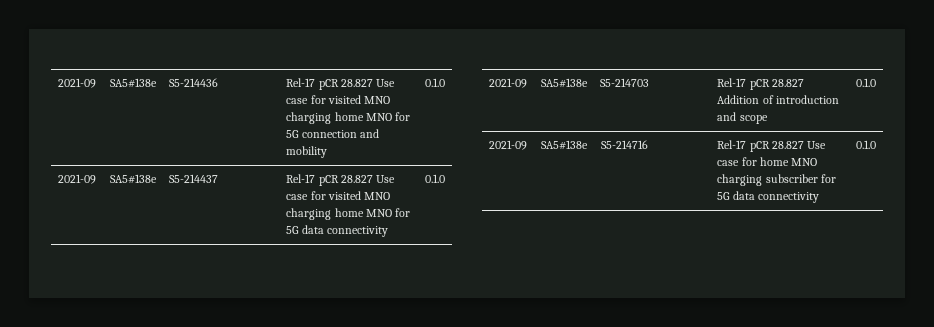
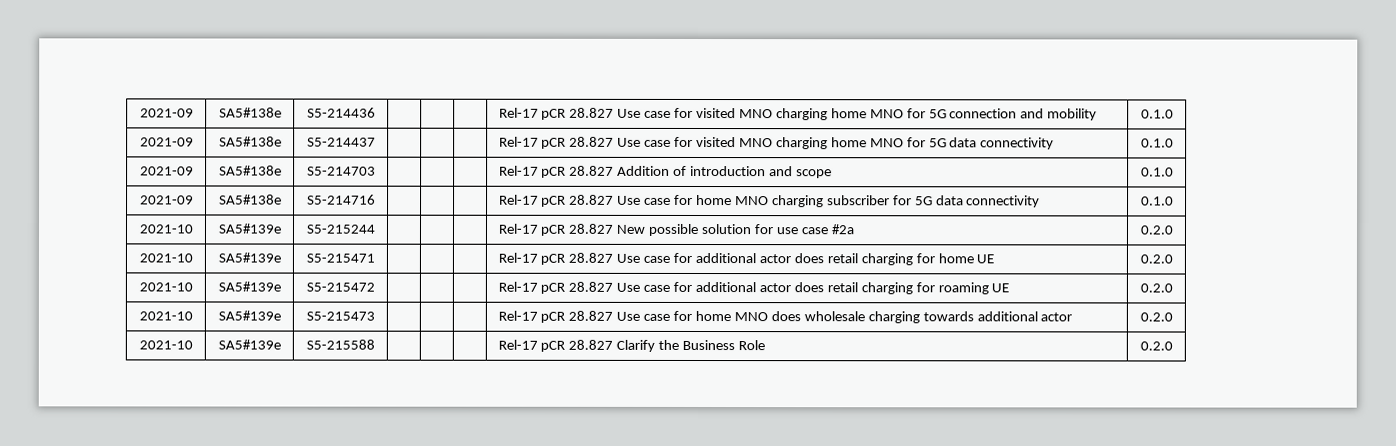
+ 2021-10 | SA5#139e | S5-215244 | | | | Rel-17 pCR 28.827 New possible solution for use case #2a | 0.2.0
+ 2021-10 | SA5#139e | S5-215471 | | | | Rel-17 pCR 28.827 Use case for additional actor does retail charging for home UE | 0.2.0
+ 2021-10 | SA5#139e | S5-215472 | | | | Rel-17 pCR 28.827 Use case for additional actor does retail charging for roaming UE | 0.2.0
+ 2021-10 | SA5#139e | S5-215473 | | | | Rel-17 pCR 28.827 Use case for home MNO does wholesale charging towards additional actor | 0.2.0
+ 2021-10 | SA5#139e | S5-215588 | | | | Rel-17 pCR 28.827 Clarify the Business Role | 0.2.0

